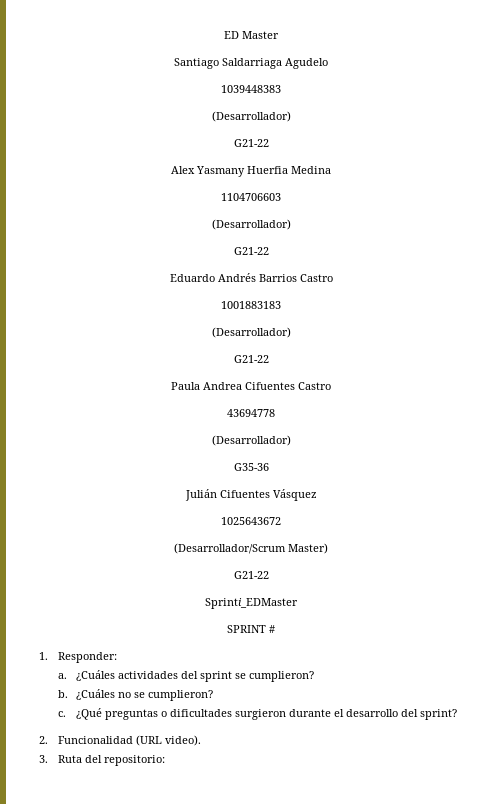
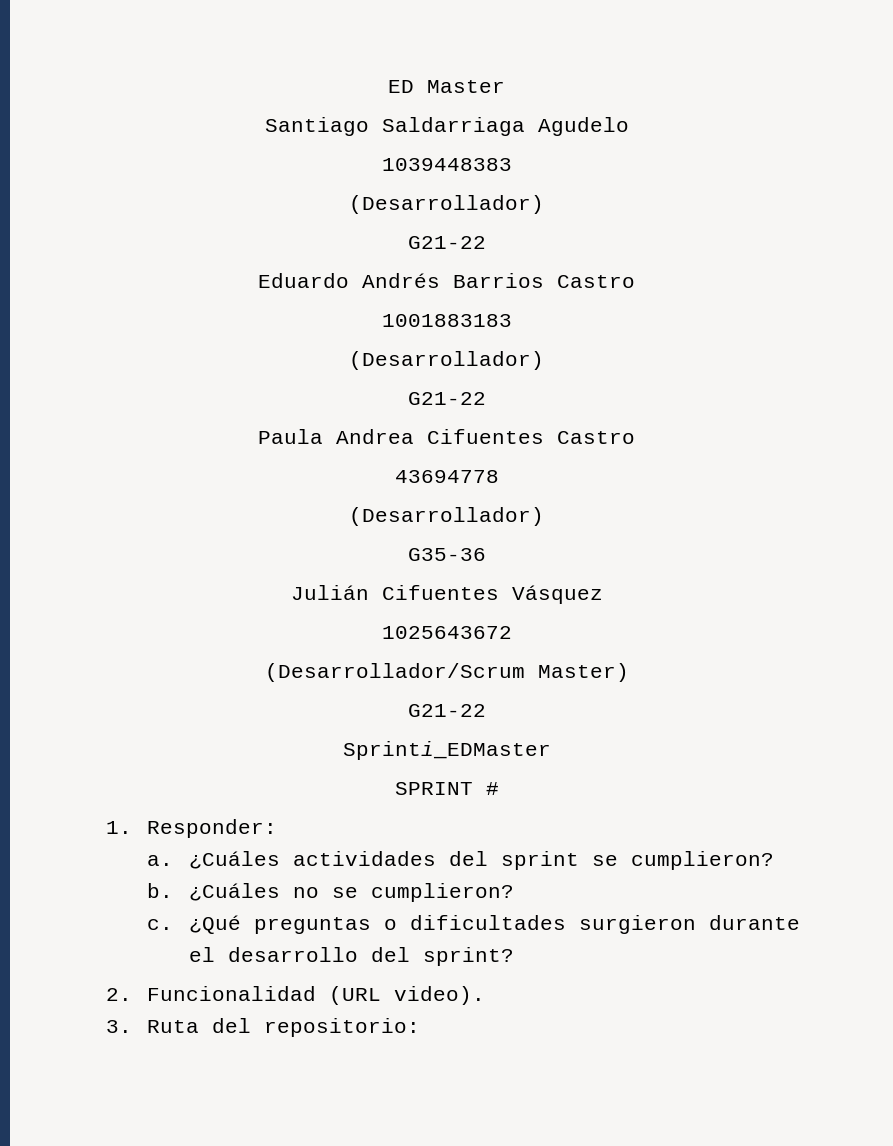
- Alex Yasmany Huerfia Medina
- 1104706603
- (Desarrollador)
- G21-22

